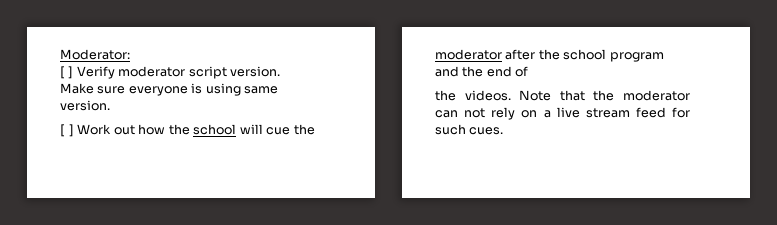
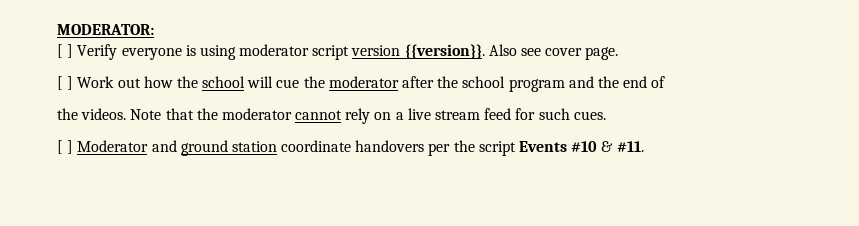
- Moderator:
+ MODERATOR:
- [ ] Verify moderator script version. Make sure everyone is using same version.
+ [ ] Verify everyone is using moderator script version {{version}}. Also see cover page.
- Note that the moderator can not rely on a live stream feed for such cues.
+ Note that the moderator cannot rely on a live stream feed for such cues.
+ [ ] Moderator and ground station coordinate handovers per the script Events #10 & #11.

